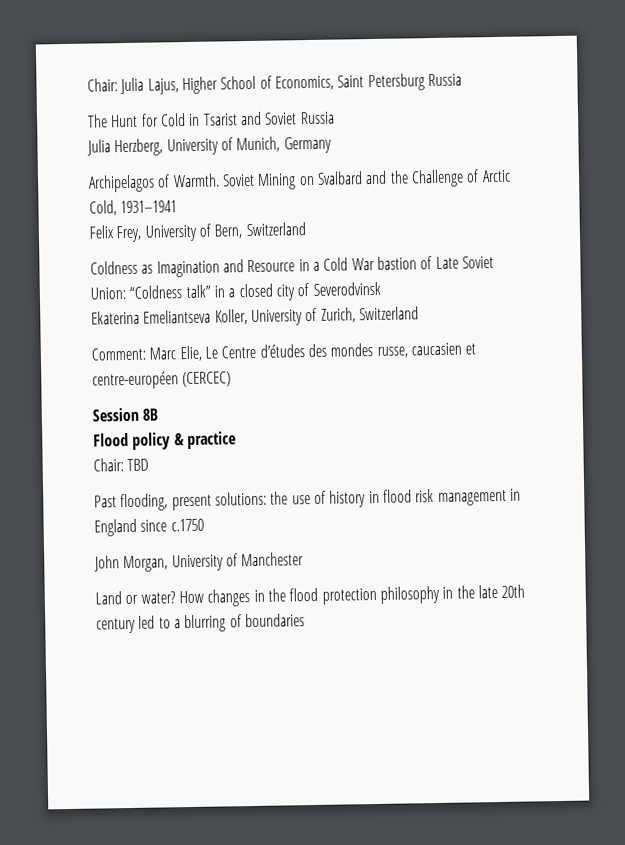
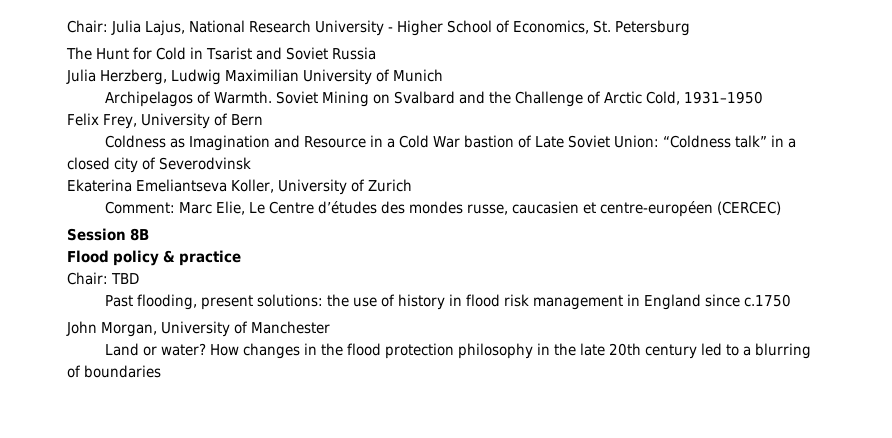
- Chair: Julia Lajus, Higher School of Economics, Saint Petersburg Russia
+ Chair: Julia Lajus, National Research University - Higher School of Economics, St. Petersburg
- Julia Herzberg, University of Munich, Germany
+ Julia Herzberg, Ludwig Maximilian University of Munich
- Soviet Mining on Svalbard and the Challenge of Arctic Cold, 1931–1941
+ Soviet Mining on Svalbard and the Challenge of Arctic Cold, 1931–1950
- Felix Frey, University of Bern, Switzerland
+ Felix Frey, University of Bern
- Ekaterina Emeliantseva Koller, University of Zurich, Switzerland
+ Ekaterina Emeliantseva Koller, University of Zurich

